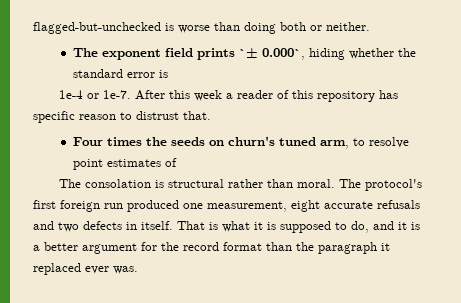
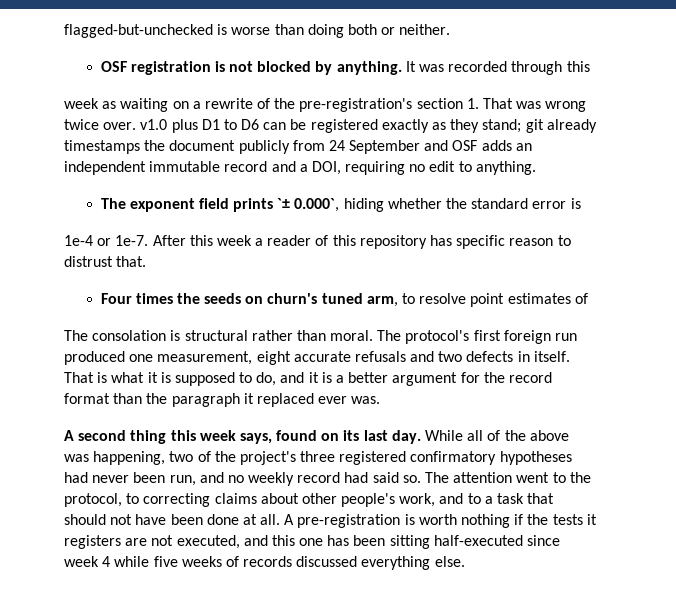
+ OSF registration is not blocked by anything. It was recorded through this
+ week as waiting on a rewrite of the pre-registration's section 1. That was wrong twice over. v1.0 plus D1 to D6 can be registered exactly as they stand; git already timestamps the document publicly from 24 September and OSF adds an independent immutable record and a DOI, requiring no edit to anything.
+ A second thing this week says, found on its last day. While all of the above was happening, two of the project's three registered confirmatory hypotheses had never been run, and no weekly record had said so. The attention went to the protocol, to correcting claims about other people's work, and to a task that should not have been done at all. A pre-registration is worth nothing if the tests it registers are not executed, and this one has been sitting half-executed since week 4 while five weeks of records discussed everything else.

